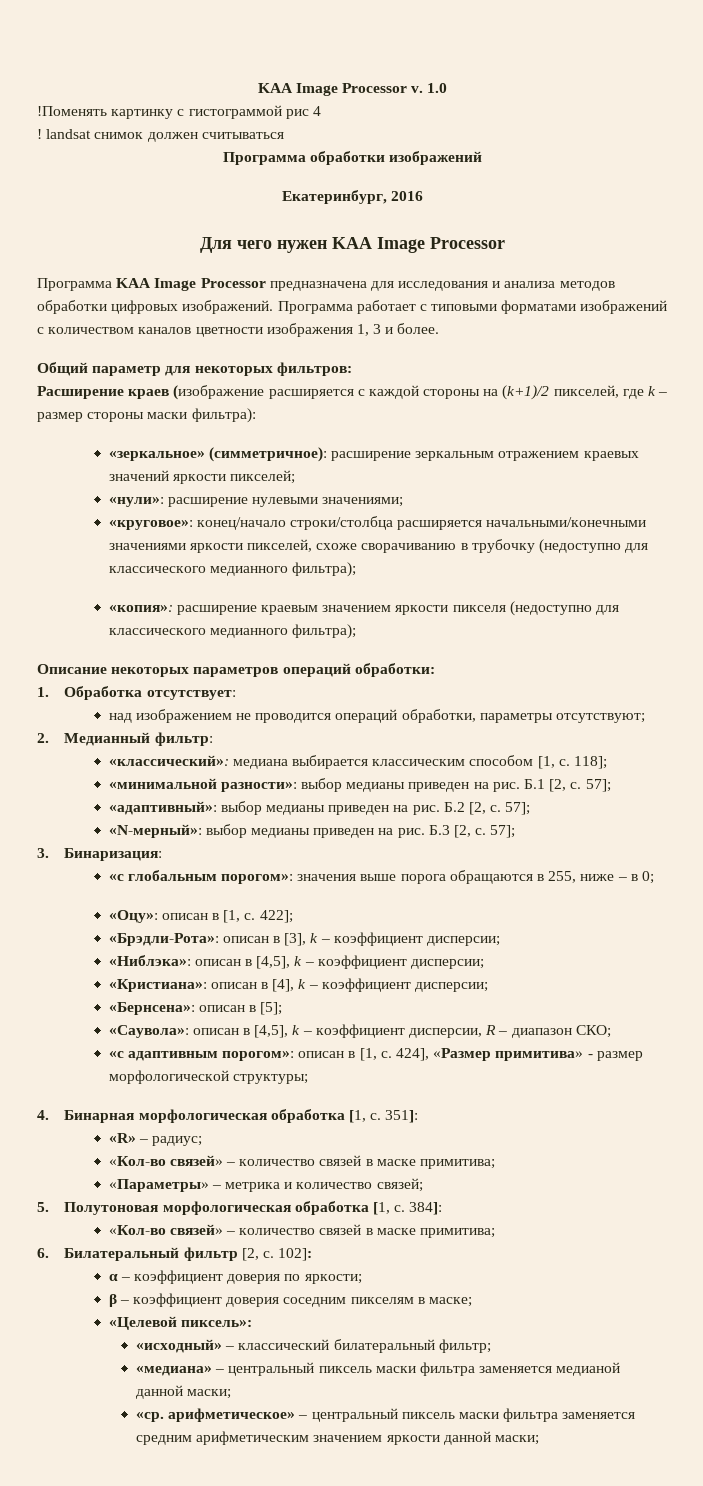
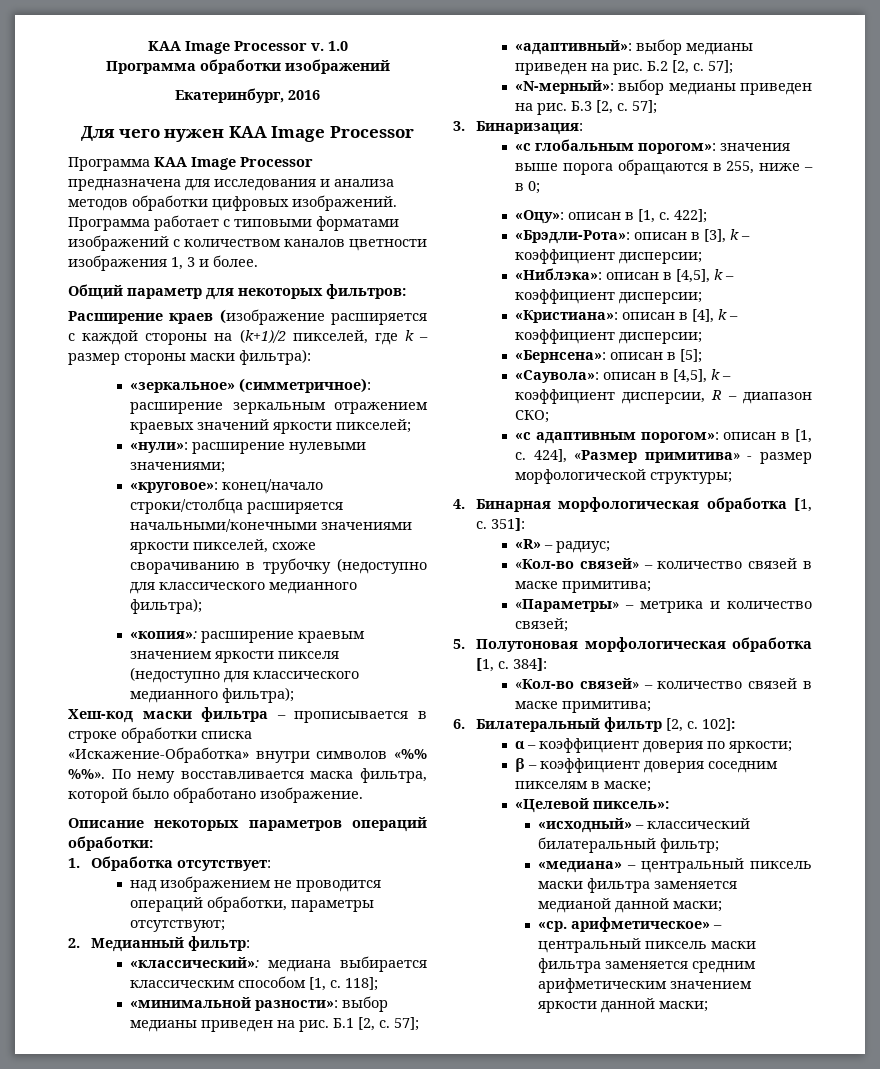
- !Поменять картинку с гистограммой рис 4
- ! landsat снимок должен считываться
+ Хеш-код маски фильтра – прописывается в строке обработки списка «Искажение-Обработка» внутри символов «%% %%». По нему восставливается маска фильтра, которой было обработано изображение.

